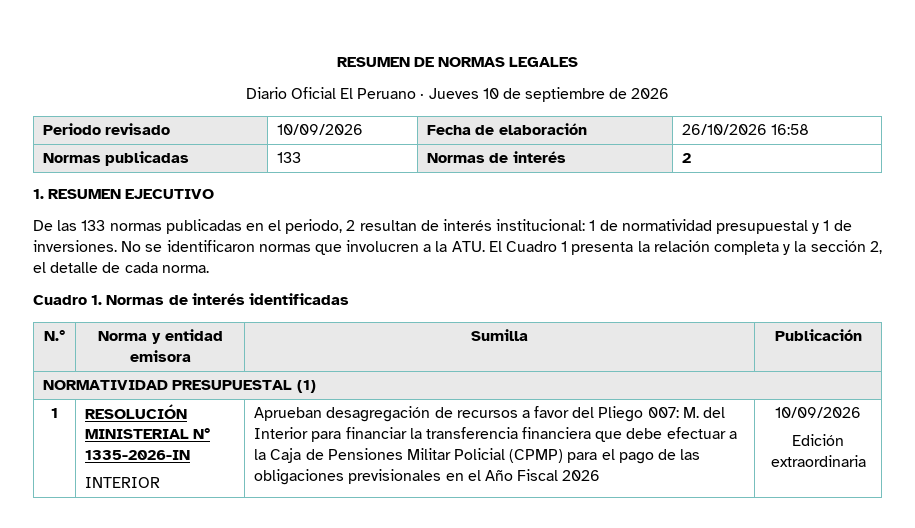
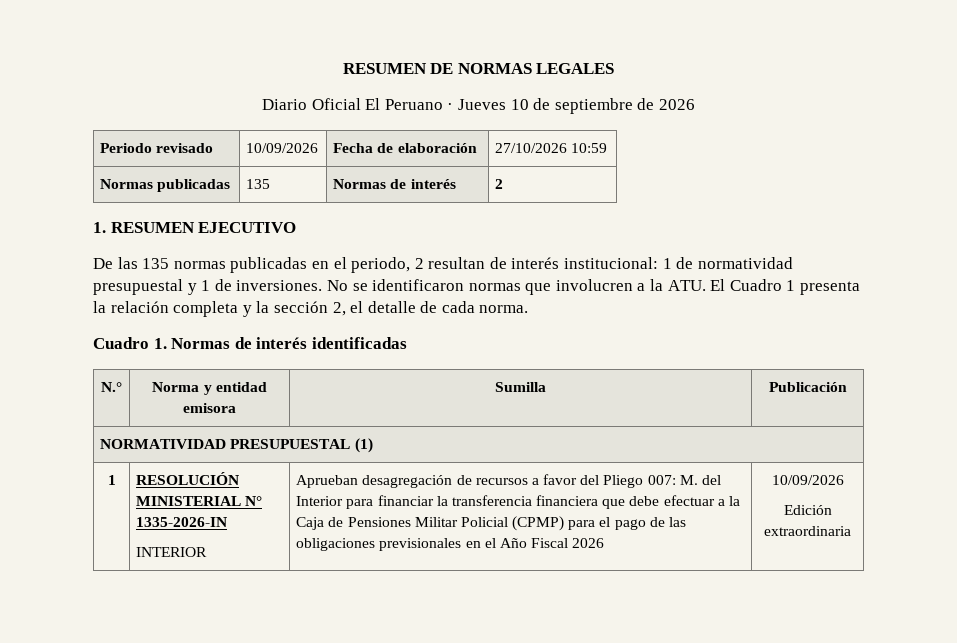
- Periodo revisado | 10/09/2026 | Fecha de elaboración | 26/10/2026 16:58
+ Periodo revisado | 10/09/2026 | Fecha de elaboración | 27/10/2026 10:59
- Normas publicadas | 133 | Normas de interés | 2
+ Normas publicadas | 135 | Normas de interés | 2
- De las 133 normas publicadas en el periodo, 2 resultan de interés institucional: 1 de normatividad presupuestal y 1 de inversiones.
+ De las 135 normas publicadas en el periodo, 2 resultan de interés institucional: 1 de normatividad presupuestal y 1 de inversiones.

